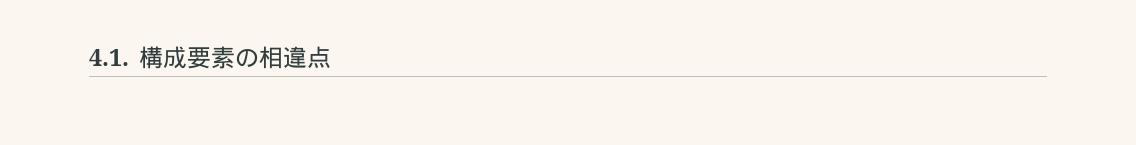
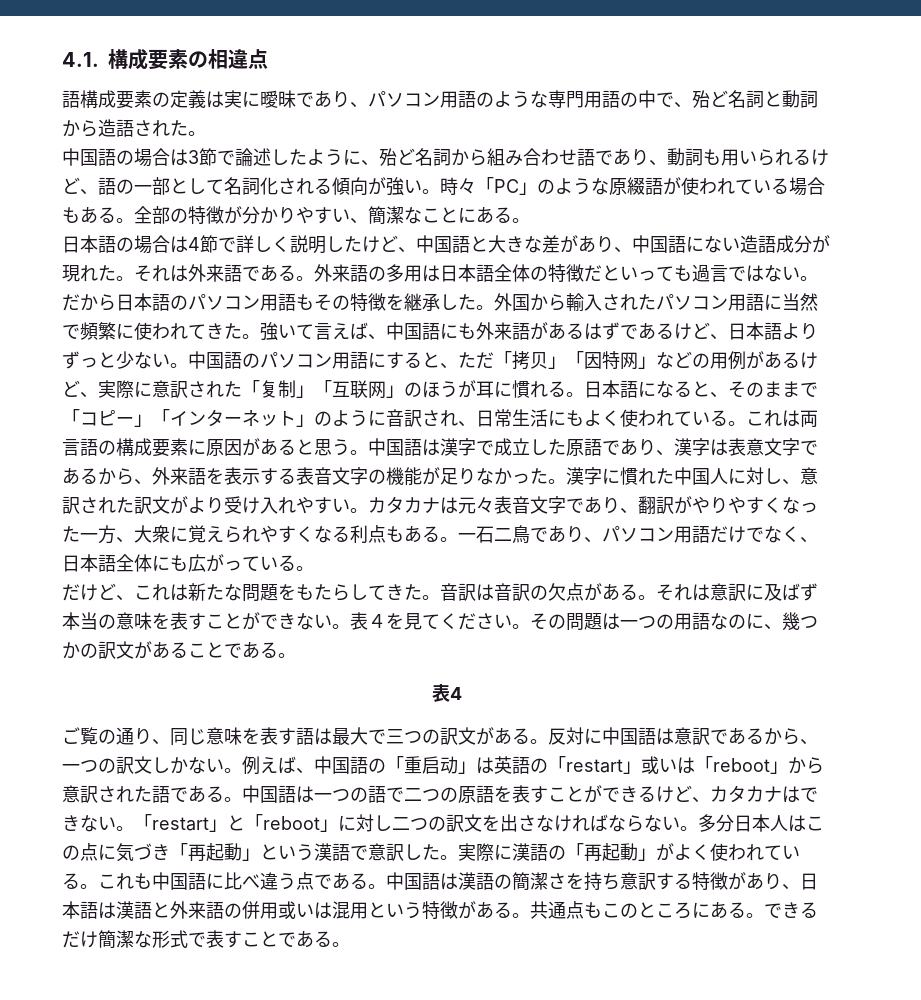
+ 語構成要素の定義は実に曖昧であり、パソコン用語のような専門用語の中で、殆ど名詞と動詞から造語された。
+ 中国語の場合は3節で論述したように、殆ど名詞から組み合わせ語であり、動詞も用いられるけど、語の一部として名詞化される傾向が強い。時々「PC」のような原綴語が使われている場合もある。全部の特徴が分かりやすい、簡潔なことにある。
+ 日本語の場合は4節で詳しく説明したけど、中国語と大きな差があり、中国語にない造語成分が現れた。それは外来語である。外来語の多用は日本語全体の特徴だといっても過言ではない。だから日本語のパソコン用語もその特徴を継承した。外国から輸入されたパソコン用語に当然で頻繁に使われてきた。強いて言えば、中国語にも外来語があるはずであるけど、日本語よりずっと少ない。中国語のパソコン用語にすると、ただ「拷贝」「因特网」などの用例があるけど、実際に意訳された「复制」「互联网」のほうが耳に慣れる。日本語になると、そのままで「コピー」「インターネット」のように音訳され、日常生活にもよく使われている。これは両言語の構成要素に原因があると思う。中国語は漢字で成立した原語であり、漢字は表意文字であるから、外来語を表示する表音文字の機能が足りなかった。漢字に慣れた中国人に対し、意訳された訳文がより受け入れやすい。カタカナは元々表音文字であり、翻訳がやりやすくなった一方、大衆に覚えられやすくなる利点もある。一石二鳥であり、パソコン用語だけでなく、日本語全体にも広がっている。
+ だけど、これは新たな問題をもたらしてきた。音訳は音訳の欠点がある。それは意訳に及ばず本当の意味を表すことができない。表４を見てください。その問題は一つの用語なのに、幾つかの訳文があることである。
+ 表4
+ ご覧の通り、同じ意味を表す語は最大で三つの訳文がある。反対に中国語は意訳であるから、一つの訳文しかない。例えば、中国語の「重启动」は英語の「restart」或いは「reboot」から意訳された語である。中国語は一つの語で二つの原語を表すことができるけど、カタカナはできない。「restart」と「reboot」に対し二つの訳文を出さなければならない。多分日本人はこの点に気づき「再起動」という漢語で意訳した。実際に漢語の「再起動」がよく使われている。これも中国語に比べ違う点である。中国語は漢語の簡潔さを持ち意訳する特徴があり、日本語は漢語と外来語の併用或いは混用という特徴がある。共通点もこのところにある。できるだけ簡潔な形式で表すことである。

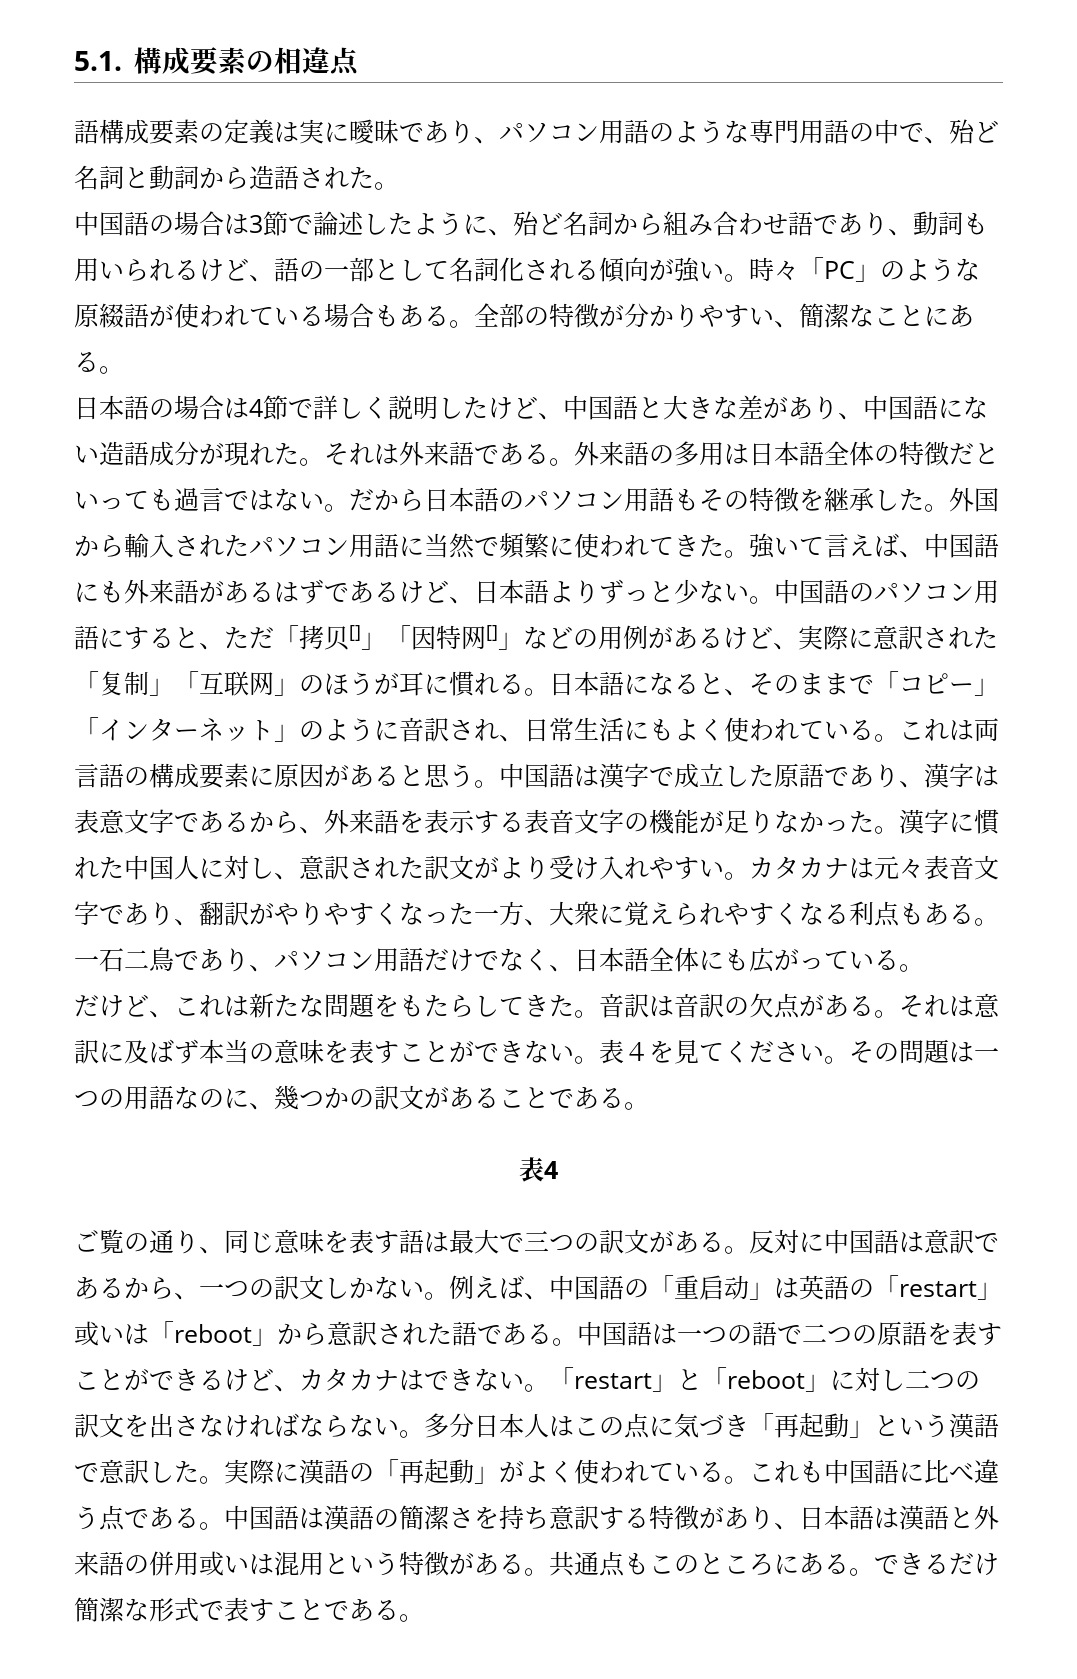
- 4.1.構成要素の相違点
+ 5.1.構成要素の相違点
- 中国語のパソコン用語にすると、ただ「拷贝」「因特网」などの用例があるけど、実際に意訳された「复制」「互联网」のほうが耳に慣れる。
+ 中国語のパソコン用語にすると、ただ「拷贝[]」「因特网[]」などの用例があるけど、実際に意訳された「复制」「互联网」のほうが耳に慣れる。

